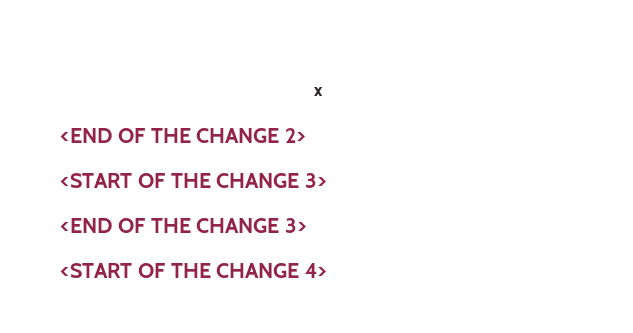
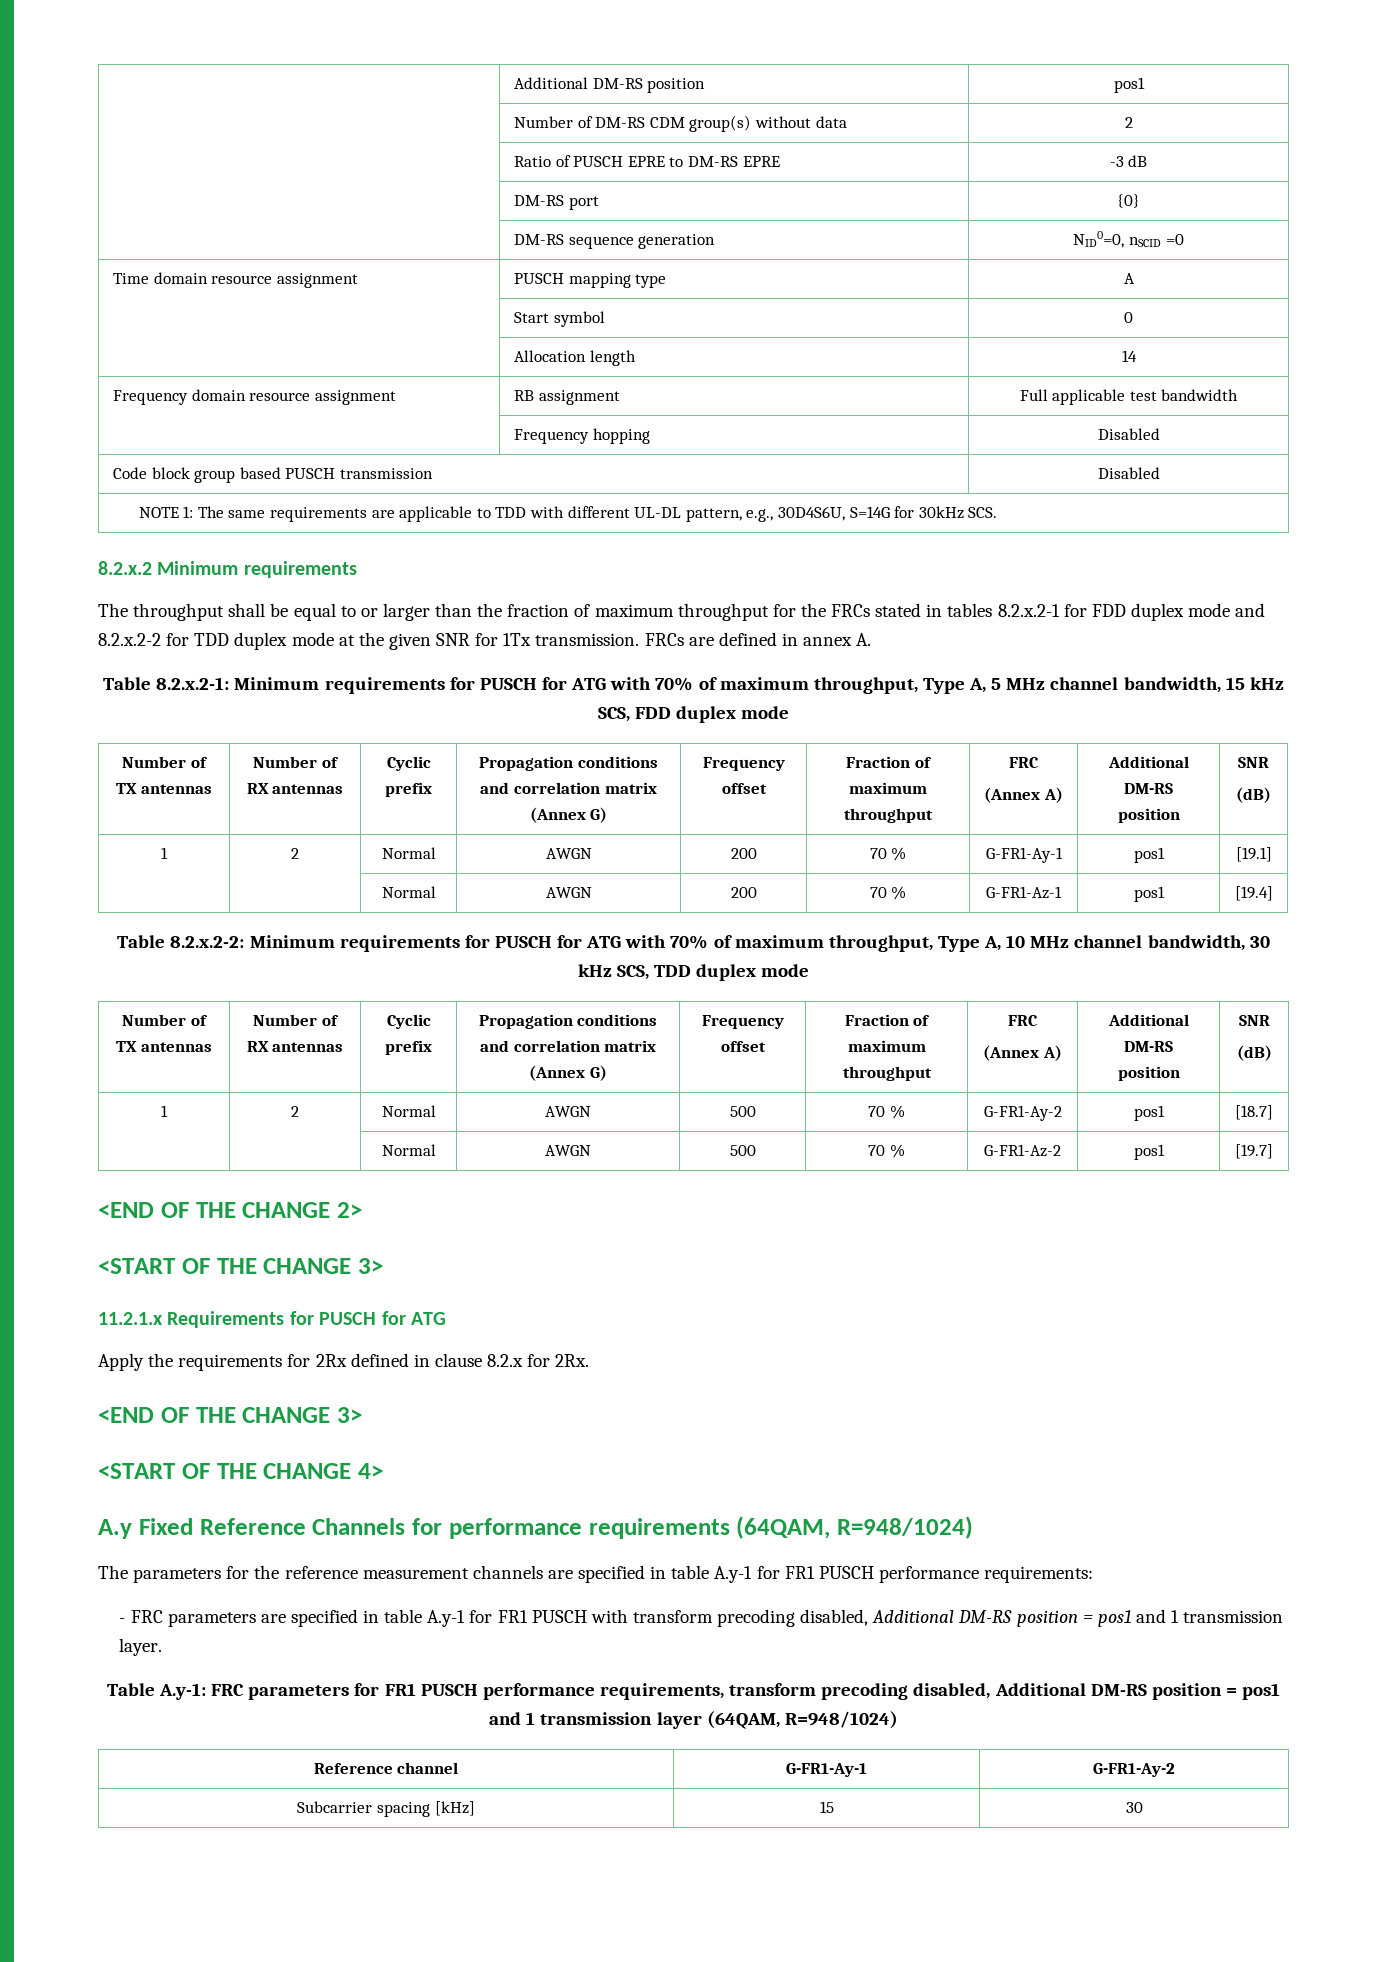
- x
+ | Additional DM-RS position | pos1
+ | Number of DM-RS CDM group(s) without data | 2
+ | Ratio of PUSCH EPRE to DM-RS EPRE | -3 dB
+ | DM-RS port | {0}
+ | DM-RS sequence generation | NID0=0, nSCID =0
+ Time domain resource assignment | PUSCH mapping type | A
+ | Start symbol | 0
+ | Allocation length | 14
+ Frequency domain resource assignment | RB assignment | Full applicable test bandwidth
+ | Frequency hopping | Disabled
+ Code block group based PUSCH transmission | Disabled
+ NOTE 1: The same requirements are applicable to TDD with different UL-DL pattern, e.g., 30D4S6U, S=14G for 30kHz SCS.
+ 8.2.x.2 Minimum requirements
+ The throughput shall be equal to or larger than the fraction of maximum throughput for the FRCs stated in tables 8.2.x.2-1 for FDD duplex mode and 8.2.x.2-2 for TDD duplex mode at the given SNR for 1Tx transmission. FRCs are defined in annex A.
+ Table 8.2.x.2-1: Minimum requirements for PUSCH for ATG with 70% of maximum throughput, Type A, 5 MHz channel bandwidth, 15 kHz SCS, FDD duplex mode
+ Number of TX antennas | Number of RX antennas | Cyclic prefix | Propagation conditions and correlation matrix (Annex G) | Frequency offset | Fraction of maximum throughput | FRC
+ (Annex A) | Additional DM-RS position | SNR
+ (dB)
+ 1 | 2 | Normal | AWGN | 200 | 70 % | G-FR1-Ay-1 | pos1 | [19.1]
+ | | Normal | AWGN | 200 | 70 % | G-FR1-Az-1 | pos1 | [19.4]
+ Table 8.2.x.2-2: Minimum requirements for PUSCH for ATG with 70% of maximum throughput, Type A, 10 MHz channel bandwidth, 30 kHz SCS, TDD duplex mode
+ Number of TX antennas | Number of RX antennas | Cyclic prefix | Propagation conditions and correlation matrix (Annex G) | Frequency offset | Fraction of maximum throughput | FRC
+ (Annex A) | Additional DM-RS position | SNR
+ (dB)
+ 1 | 2 | Normal | AWGN | 500 | 70 % | G-FR1-Ay-2 | pos1 | [18.7]
+ | | Normal | AWGN | 500 | 70 % | G-FR1-Az-2 | pos1 | [19.7]
+ 11.2.1.x Requirements for PUSCH for ATG
+ Apply the requirements for 2Rx defined in clause 8.2.x for 2Rx.
+ A.y Fixed Reference Channels for performance requirements (64QAM, R=948/1024)
+ The parameters for the reference measurement channels are specified in table A.y-1 for FR1 PUSCH performance requirements:
+ - FRC parameters are specified in table A.y-1 for FR1 PUSCH with transform precoding disabled, Additional DM-RS position = pos1 and 1 transmission layer.
+ Table A.y-1: FRC parameters for FR1 PUSCH performance requirements, transform precoding disabled, Additional DM-RS position = pos1 and 1 transmission layer (64QAM, R=948/1024)
+ Reference channel | G-FR1-Ay-1 | G-FR1-Ay-2
+ Subcarrier spacing [kHz] | 15 | 30

